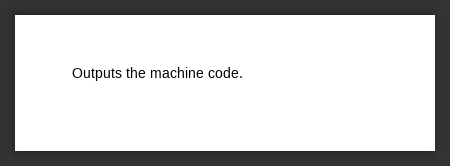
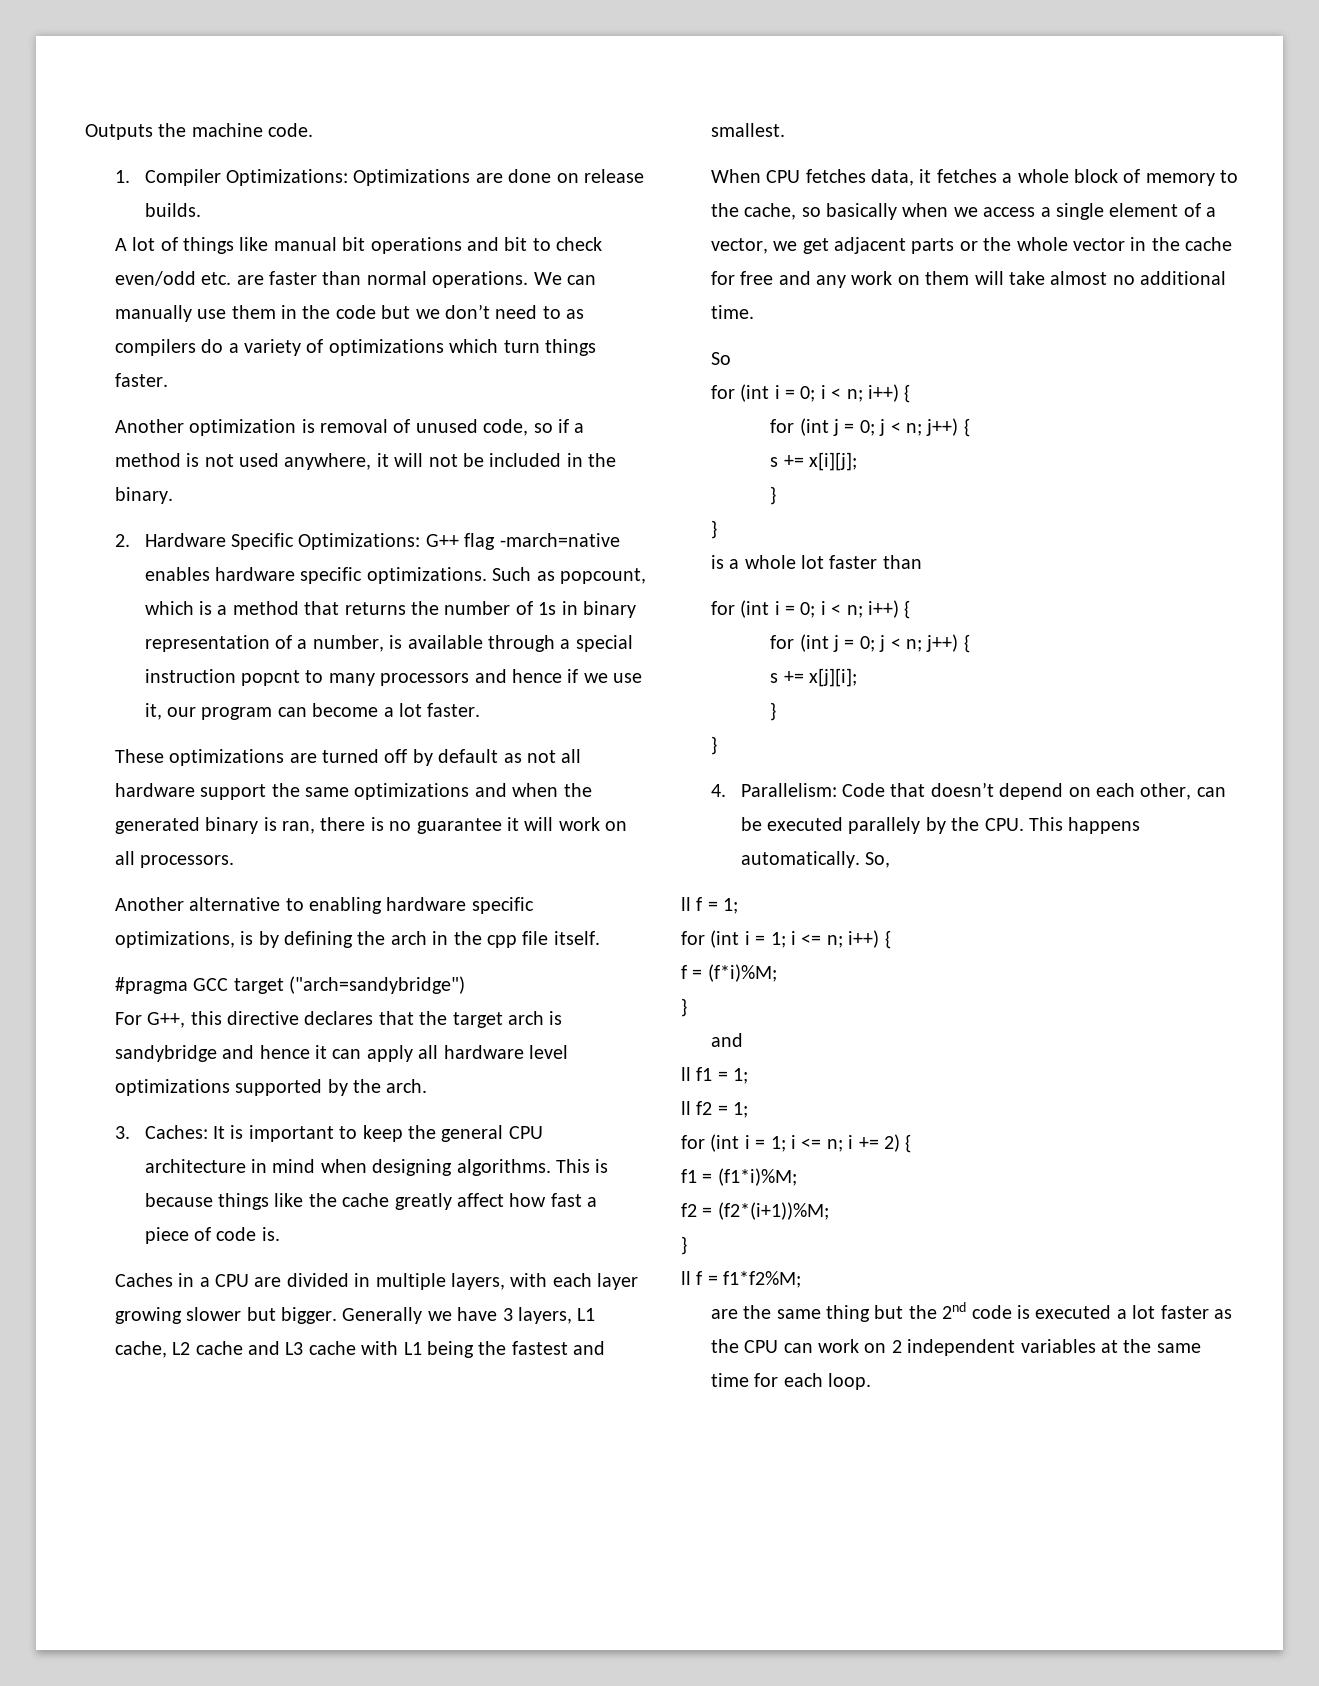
+ 1. Compiler Optimizations: Optimizations are done on release builds.
+ A lot of things like manual bit operations and bit to check even/odd etc. are faster than normal operations. We can manually use them in the code but we don’t need to as compilers do a variety of optimizations which turn things faster.
+ Another optimization is removal of unused code, so if a method is not used anywhere, it will not be included in the binary.
+ 2. Hardware Specific Optimizations: G++ flag -march=native enables hardware specific optimizations. Such as popcount, which is a method that returns the number of 1s in binary representation of a number, is available through a special instruction popcnt to many processors and hence if we use it, our program can become a lot faster.
+ These optimizations are turned off by default as not all hardware support the same optimizations and when the generated binary is ran, there is no guarantee it will work on all processors.
+ Another alternative to enabling hardware specific optimizations, is by defining the arch in the cpp file itself.
+ #pragma GCC target ("arch=sandybridge")
+ For G++, this directive declares that the target arch is sandybridge and hence it can apply all hardware level optimizations supported by the arch.
+ 3. Caches: It is important to keep the general CPU architecture in mind when designing algorithms. This is because things like the cache greatly affect how fast a piece of code is.
+ Caches in a CPU are divided in multiple layers, with each layer growing slower but bigger. Generally we have 3 layers, L1 cache, L2 cache and L3 cache with L1 being the fastest and smallest.
+ When CPU fetches data, it fetches a whole block of memory to the cache, so basically when we access a single element of a vector, we get adjacent parts or the whole vector in the cache for free and any work on them will take almost no additional time.
+ So
+ for (int i = 0; i < n; i++) {
+ for (int j = 0; j < n; j++) {
+ s += x[i][j];
+ }
+ }
+ is a whole lot faster than
+ for (int i = 0; i < n; i++) {
+ for (int j = 0; j < n; j++) {
+ s += x[j][i];
+ }
+ }
+ 4. Parallelism: Code that doesn’t depend on each other, can be executed parallely by the CPU. This happens automatically. So,
+ ll f = 1;
+ for (int i = 1; i <= n; i++) {
+ f = (f*i)%M;
+ }
+ and
+ ll f1 = 1;
+ ll f2 = 1;
+ for (int i = 1; i <= n; i += 2) {
+ f1 = (f1*i)%M;
+ f2 = (f2*(i+1))%M;
+ }
+ ll f = f1*f2%M;
+ are the same thing but the 2nd code is executed a lot faster as the CPU can work on 2 independent variables at the same time for each loop.

